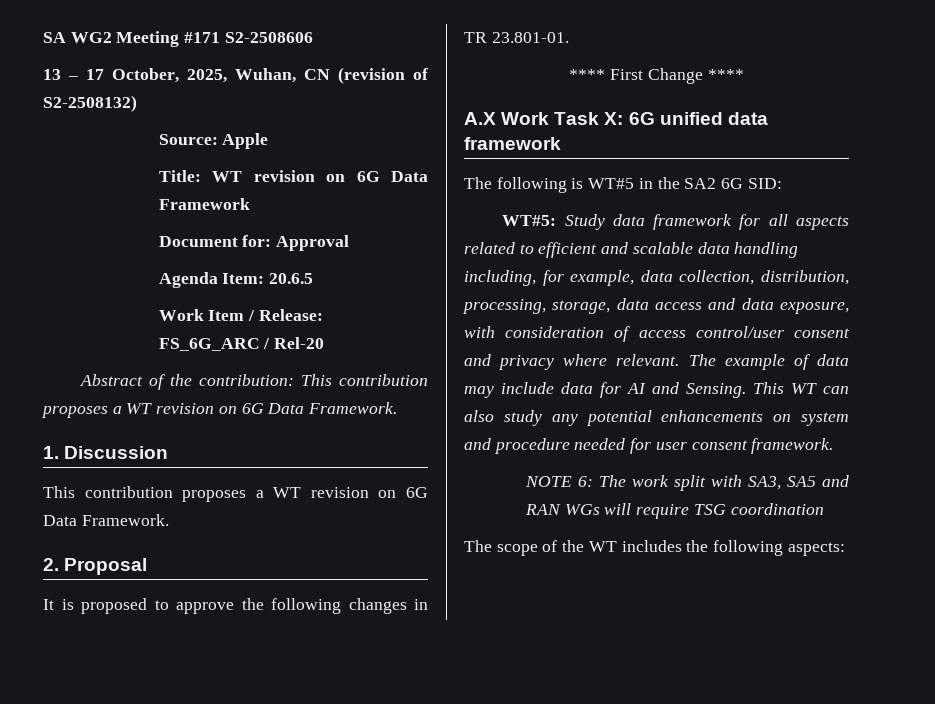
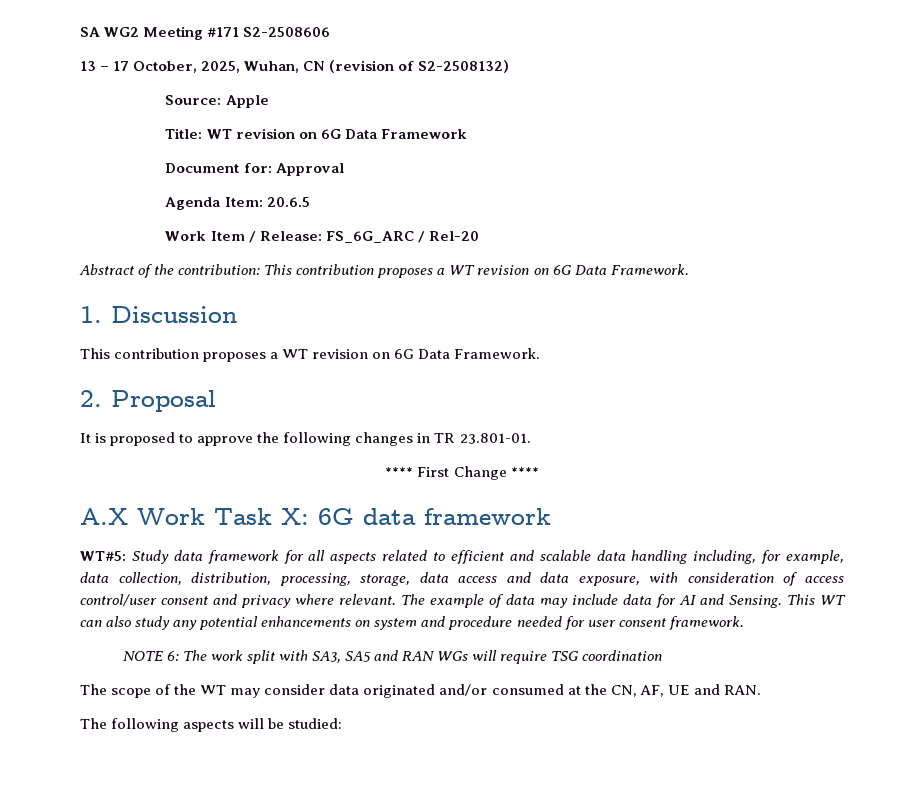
- A.X Work Task X: 6G unified data framework
- The following is WT#5 in the SA2 6G SID:
+ A.X Work Task X: 6G data framework
- The scope of the WT includes the following aspects:
+ The scope of the WT may consider data originated and/or consumed at the CN, AF, UE and RAN.
+ The following aspects will be studied:

